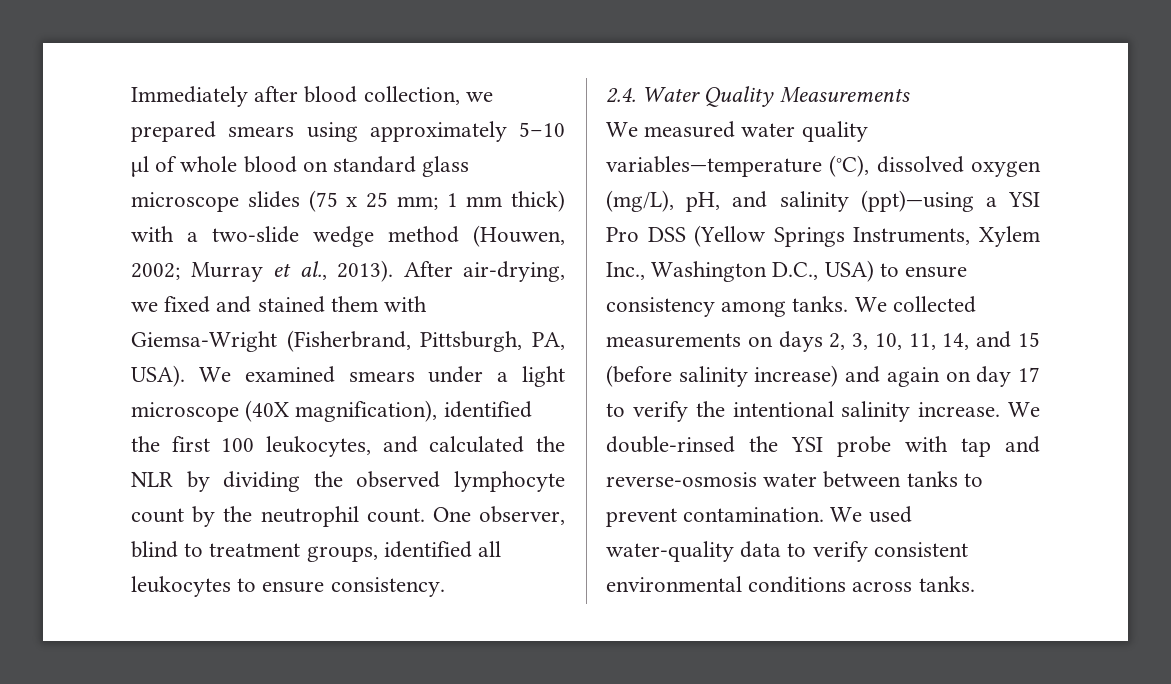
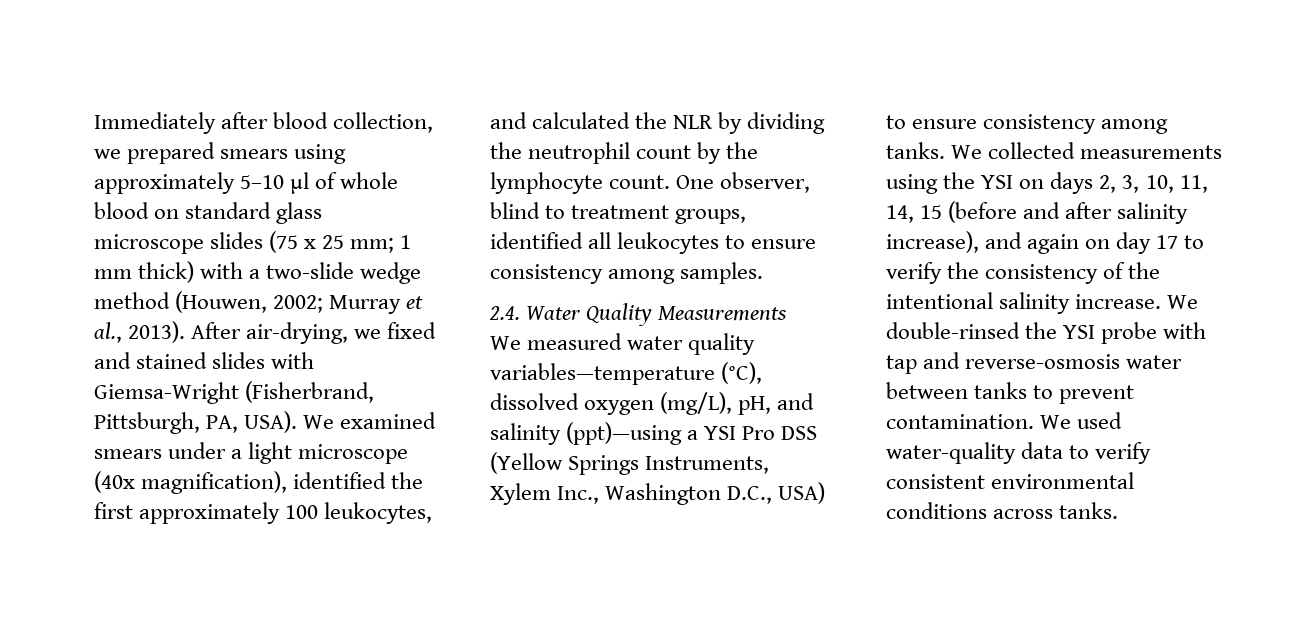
- After air-drying, we fixed and stained them with Giemsa-Wright (Fisherbrand, Pittsburgh, PA, USA).
+ After air-drying, we fixed and stained slides with Giemsa-Wright (Fisherbrand, Pittsburgh, PA, USA).
- We examined smears under a light microscope (40X magnification), identified the first 100 leukocytes, and calculated the NLR by dividing the observed lymphocyte count by the neutrophil count.
+ We examined smears under a light microscope (40x magnification), identified the first approximately 100 leukocytes, and calculated the NLR by dividing the neutrophil count by the lymphocyte count.
- One observer, blind to treatment groups, identified all leukocytes to ensure consistency.
+ One observer, blind to treatment groups, identified all leukocytes to ensure consistency among samples.
- We collected measurements on days 2, 3, 10, 11, 14, and 15 (before salinity increase) and again on day 17 to verify the intentional salinity increase.
+ We collected measurements using the YSI on days 2, 3, 10, 11, 14, 15 (before and after salinity increase), and again on day 17 to verify the consistency of the intentional salinity increase.

